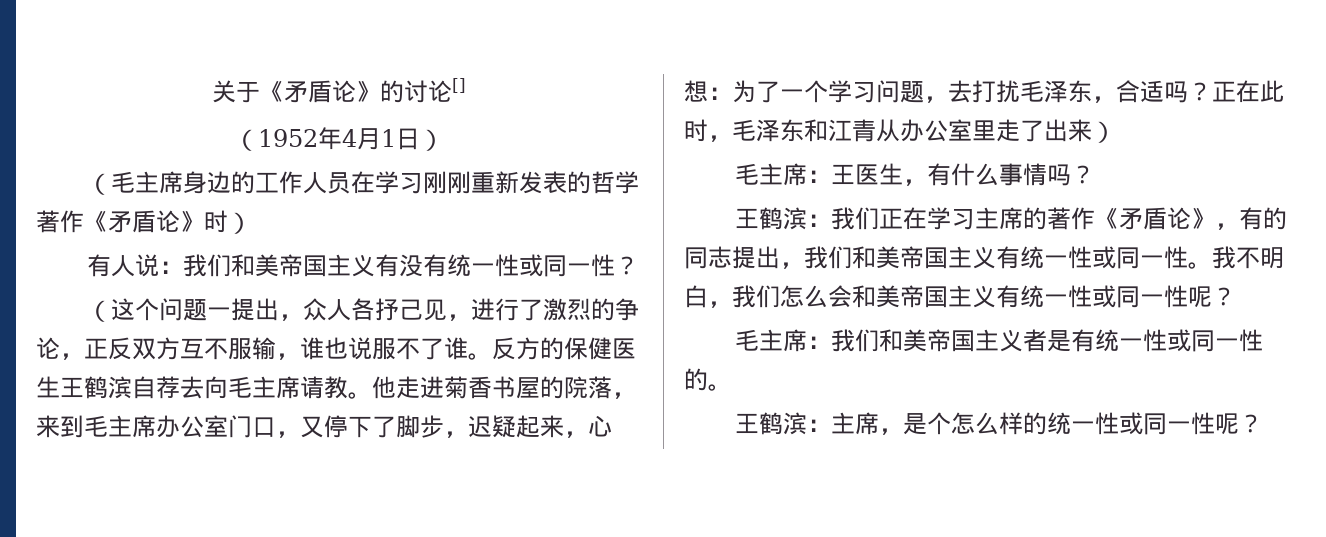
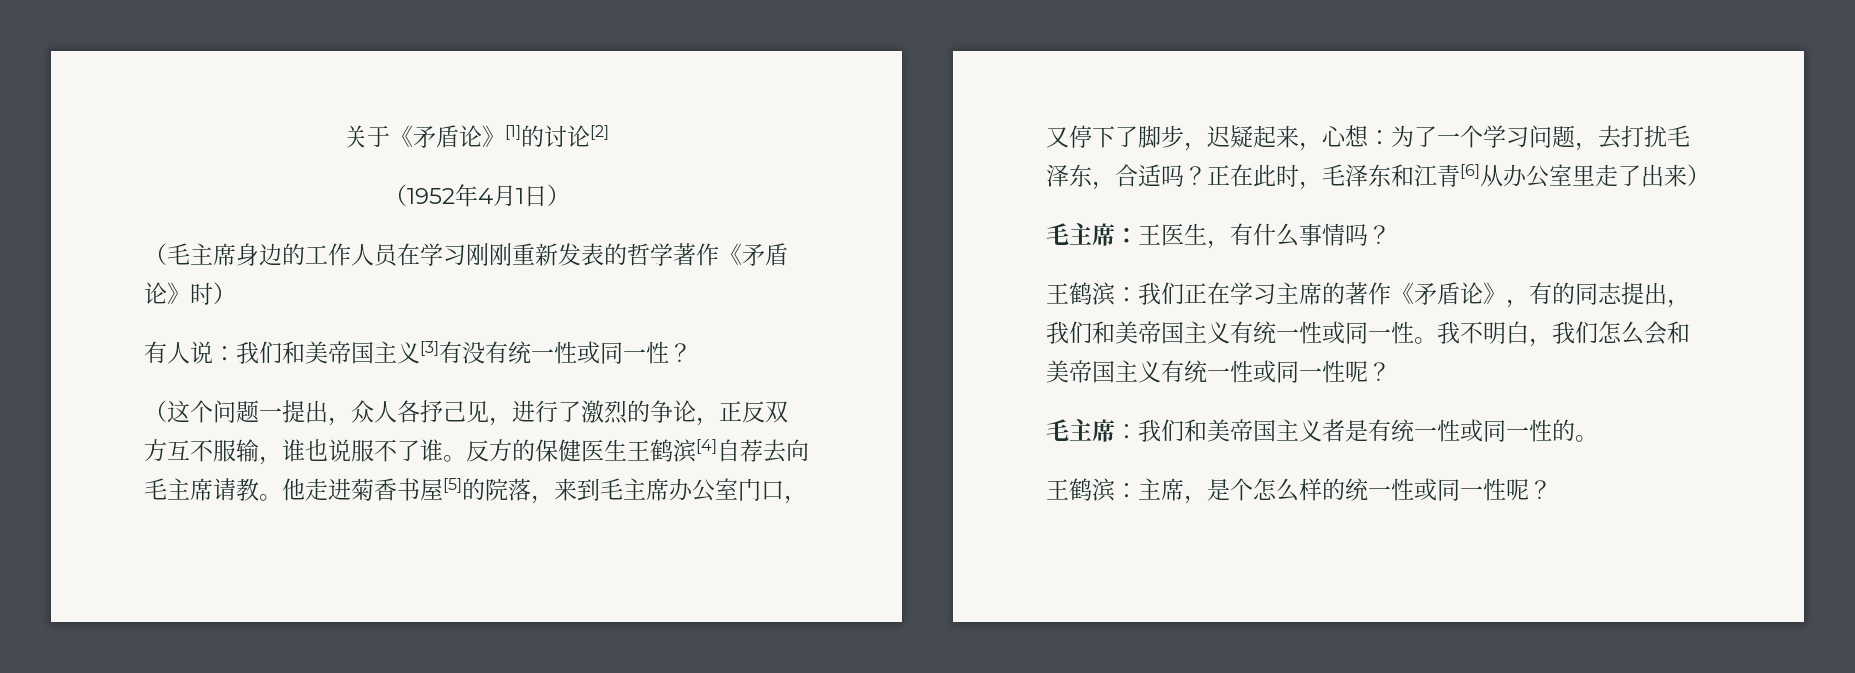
- 关于《矛盾论》的讨论[]
+ 关于《矛盾论》[1]的讨论[2]
- 有人说：我们和美帝国主义有没有统一性或同一性？
+ 有人说：我们和美帝国主义[3]有没有统一性或同一性？
- 反方的保健医生王鹤滨自荐去向毛主席请教。
+ 反方的保健医生王鹤滨[4]自荐去向毛主席请教。
- 他走进菊香书屋的院落，来到毛主席办公室门口，又停下了脚步，迟疑起来，心想：为了一个学习问题，去打扰毛泽东，合适吗？
+ 他走进菊香书屋[5]的院落，来到毛主席办公室门口，又停下了脚步，迟疑起来，心想：为了一个学习问题，去打扰毛泽东，合适吗？
- 正在此时，毛泽东和江青从办公室里走了出来）
+ 正在此时，毛泽东和江青[6]从办公室里走了出来）

